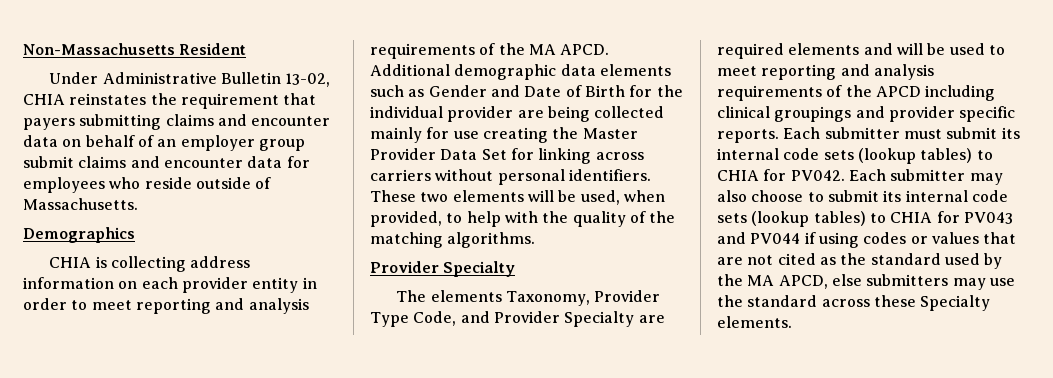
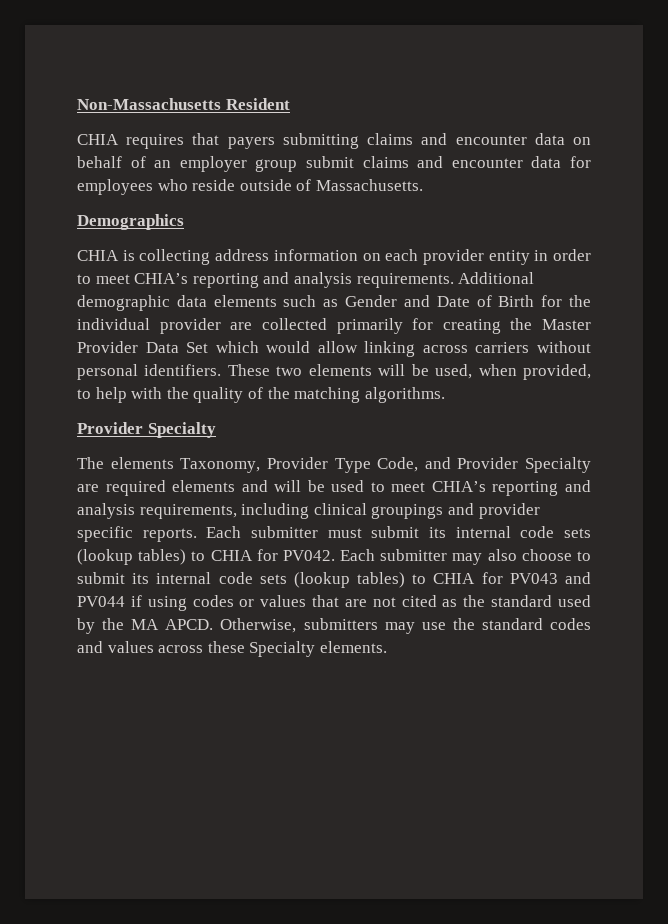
- Under Administrative Bulletin 13-02, CHIA reinstates the requirement that payers submitting claims and encounter data on behalf of an employer group submit claims and encounter data for employees who reside outside of Massachusetts.
+ CHIA requires that payers submitting claims and encounter data on behalf of an employer group submit claims and encounter data for employees who reside outside of Massachusetts.
- CHIA is collecting address information on each provider entity in order to meet reporting and analysis requirements of the MA APCD.
+ CHIA is collecting address information on each provider entity in order to meet CHIA’s reporting and analysis requirements.
- Additional demographic data elements such as Gender and Date of Birth for the individual provider are being collected mainly for use creating the Master Provider Data Set for linking across carriers without personal identifiers.
+ Additional demographic data elements such as Gender and Date of Birth for the individual provider are collected primarily for creating the Master Provider Data Set which would allow linking across carriers without personal identifiers.
- The elements Taxonomy, Provider Type Code, and Provider Specialty are required elements and will be used to meet reporting and analysis requirements of the APCD including clinical groupings and provider specific reports.
+ The elements Taxonomy, Provider Type Code, and Provider Specialty are required elements and will be used to meet CHIA’s reporting and analysis requirements, including clinical groupings and provider specific reports.
- Each submitter may also choose to submit its internal code sets (lookup tables) to CHIA for PV043 and PV044 if using codes or values that are not cited as the standard used by the MA APCD, else submitters may use the standard across these Specialty elements.
+ Each submitter may also choose to submit its internal code sets (lookup tables) to CHIA for PV043 and PV044 if using codes or values that are not cited as the standard used by the MA APCD. Otherwise, submitters may use the standard codes and values across these Specialty elements.

